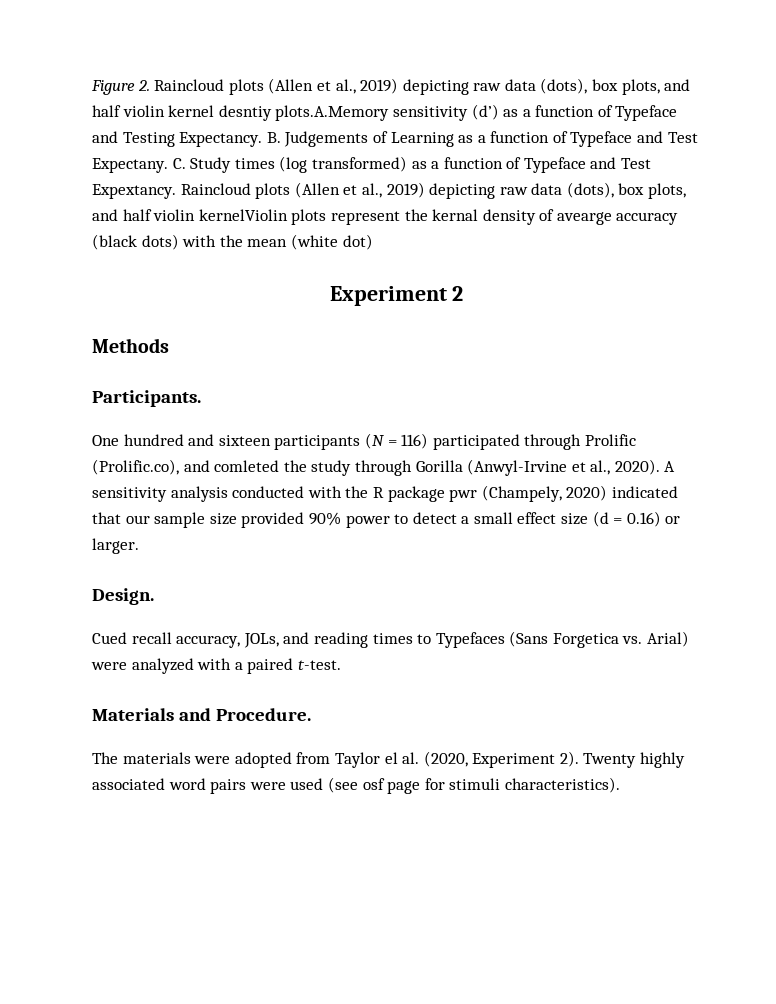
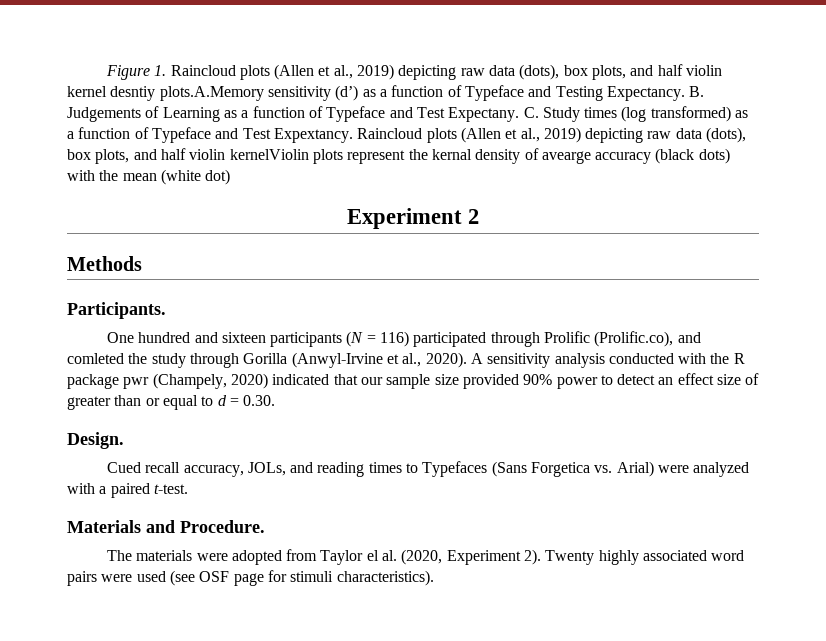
- Figure 2. Raincloud plots (Allen et al., 2019) depicting raw data (dots), box plots, and half violin kernel desntiy plots.A.Memory sensitivity (d’) as a function of Typeface and Testing Expectancy.
+ Figure 1. Raincloud plots (Allen et al., 2019) depicting raw data (dots), box plots, and half violin kernel desntiy plots.A.Memory sensitivity (d’) as a function of Typeface and Testing Expectancy.
- A sensitivity analysis conducted with the R package pwr (Champely, 2020) indicated that our sample size provided 90% power to detect a small effect size (d = 0.16) or larger.
+ A sensitivity analysis conducted with the R package pwr (Champely, 2020) indicated that our sample size provided 90% power to detect an effect size of greater than or equal to d = 0.30.
- Twenty highly associated word pairs were used (see osf page for stimuli characteristics).
+ Twenty highly associated word pairs were used (see OSF page for stimuli characteristics).

